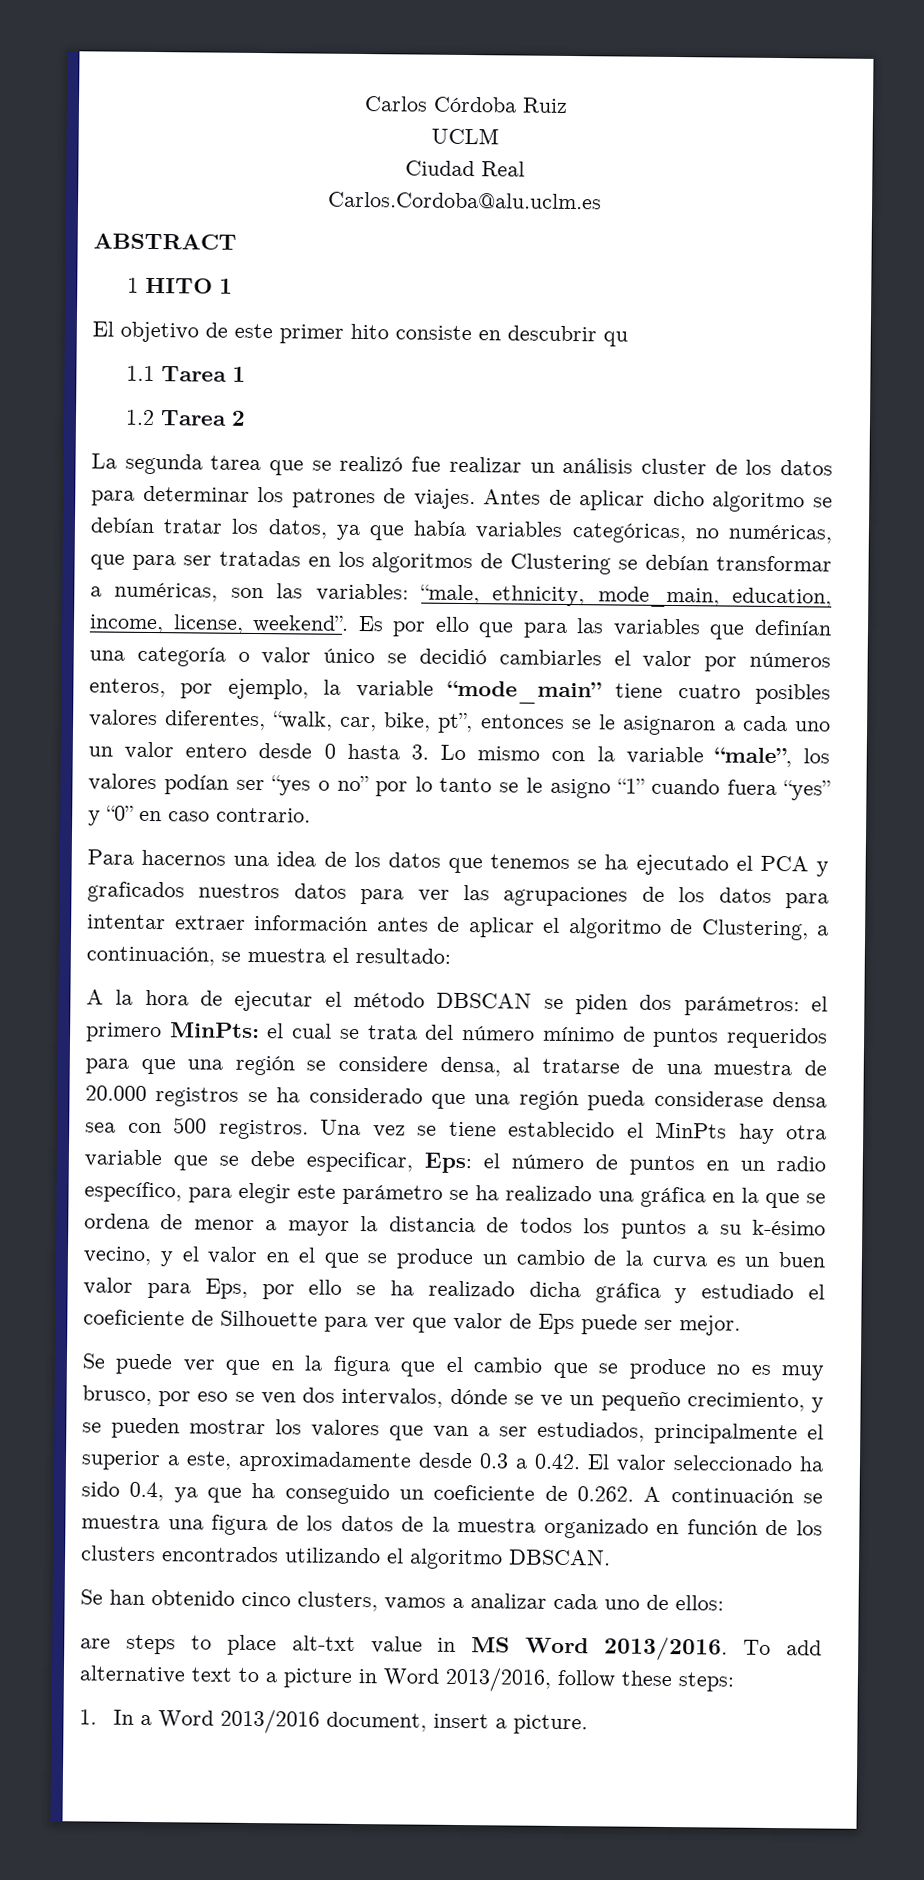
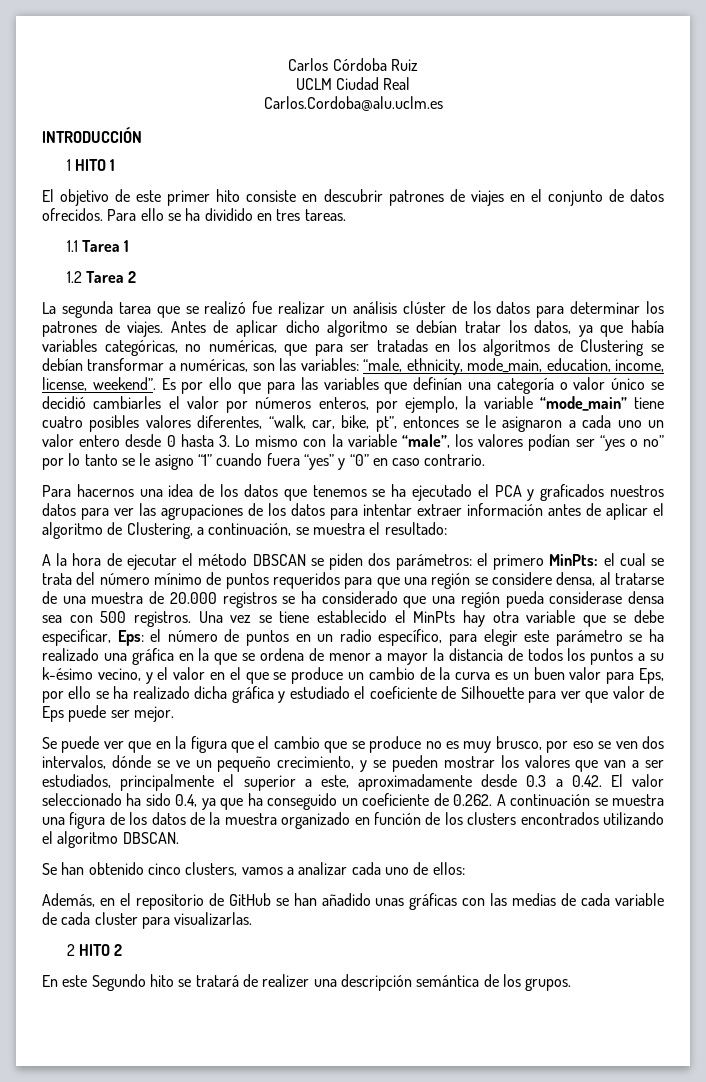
- UCLM
- Ciudad Real
+ UCLM Ciudad Real
- ABSTRACT
+ INTRODUCCIÓN
- El objetivo de este primer hito consiste en descubrir qu
+ El objetivo de este primer hito consiste en descubrir patrones de viajes en el conjunto de datos ofrecidos. Para ello se ha dividido en tres tareas.
- La segunda tarea que se realizó fue realizar un análisis cluster de los datos para determinar los patrones de viajes.
+ La segunda tarea que se realizó fue realizar un análisis clúster de los datos para determinar los patrones de viajes.
- are steps to place alt-txt value in MS Word 2013/2016. To add alternative text to a picture in Word 2013/2016, follow these steps:
- 1. In a Word 2013/2016 document, insert a picture.
+ Además, en el repositorio de GitHub se han añadido unas gráficas con las medias de cada variable de cada cluster para visualizarlas.
+ 2 HITO 2
+ En este Segundo hito se tratará de realizer una descripción semántica de los grupos.

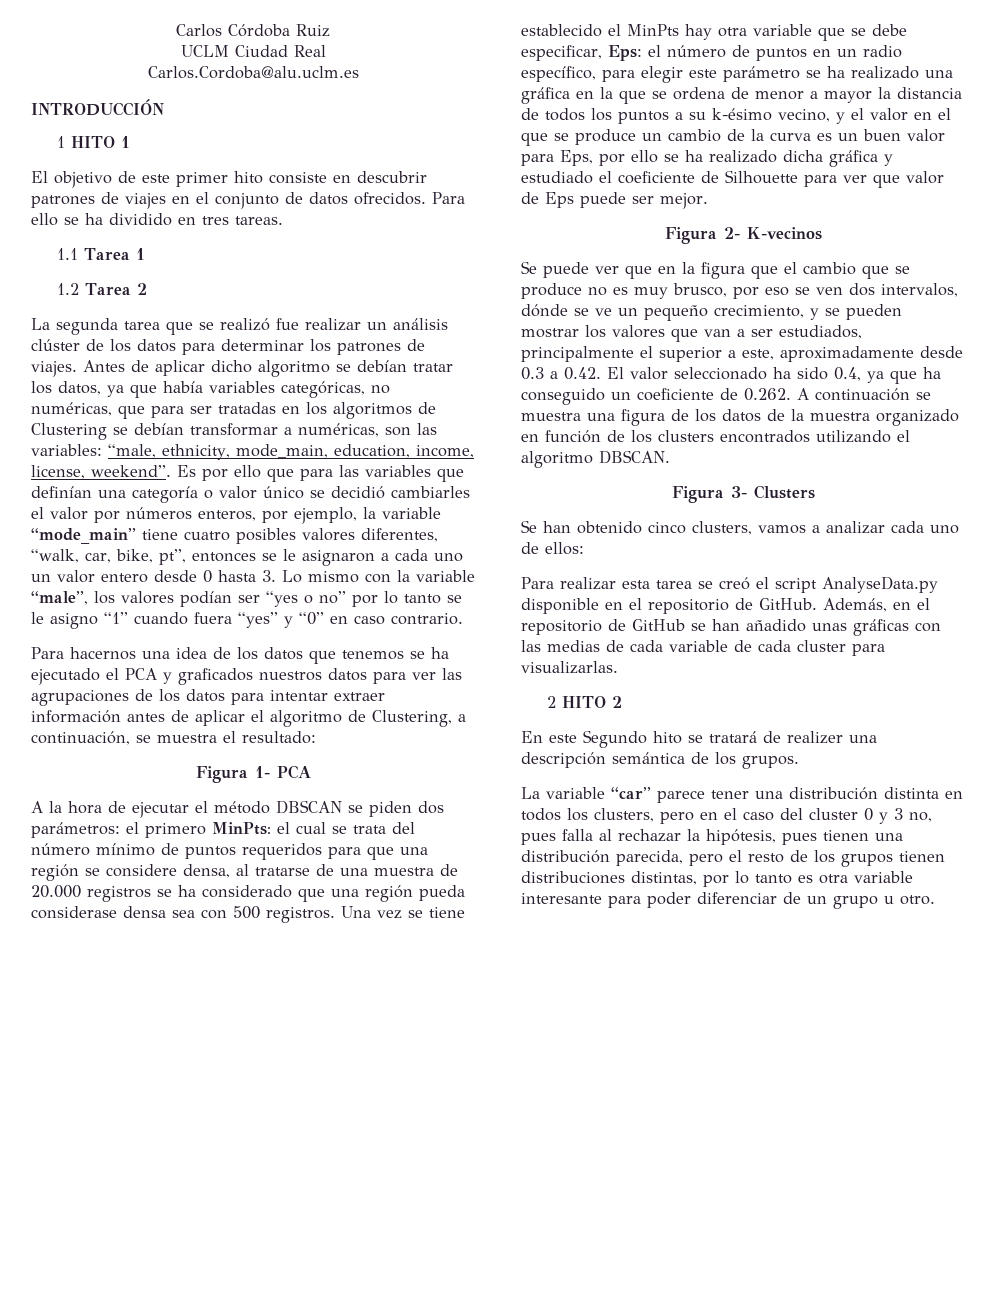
+ Figura 1- PCA
+ Figura 2- K-vecinos
+ Figura 3- Clusters
+ Para realizar esta tarea se creó el script AnalyseData.py disponible en el repositorio de GitHub.
+ La variable “car” parece tener una distribución distinta en todos los clusters, pero en el caso del cluster 0 y 3 no, pues falla al rechazar la hipótesis, pues tienen una distribución parecida, pero el resto de los grupos tienen distribuciones distintas, por lo tanto es otra variable interesante para poder diferenciar de un grupo u otro.

